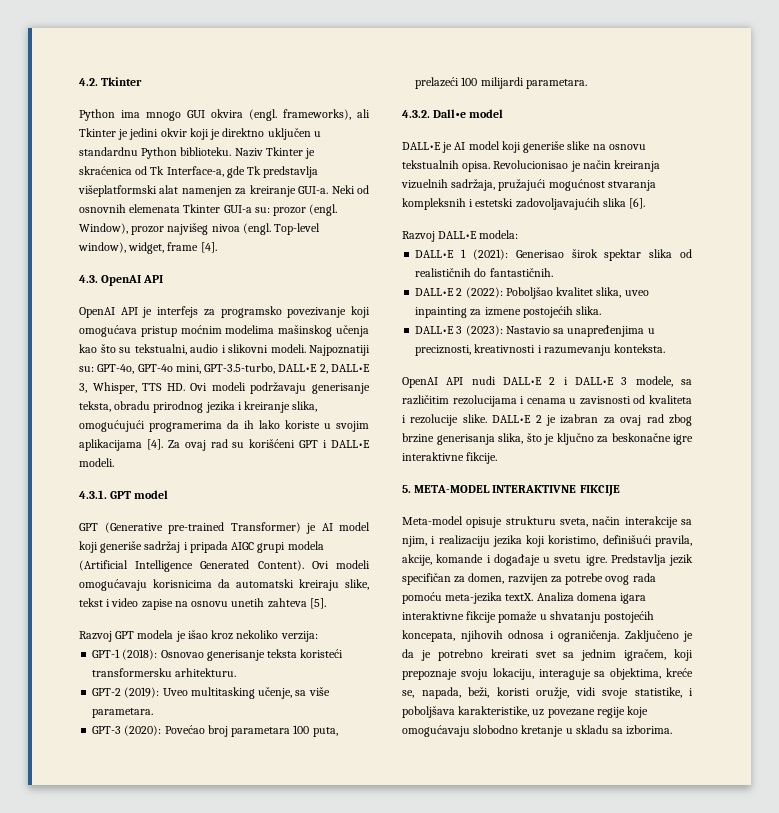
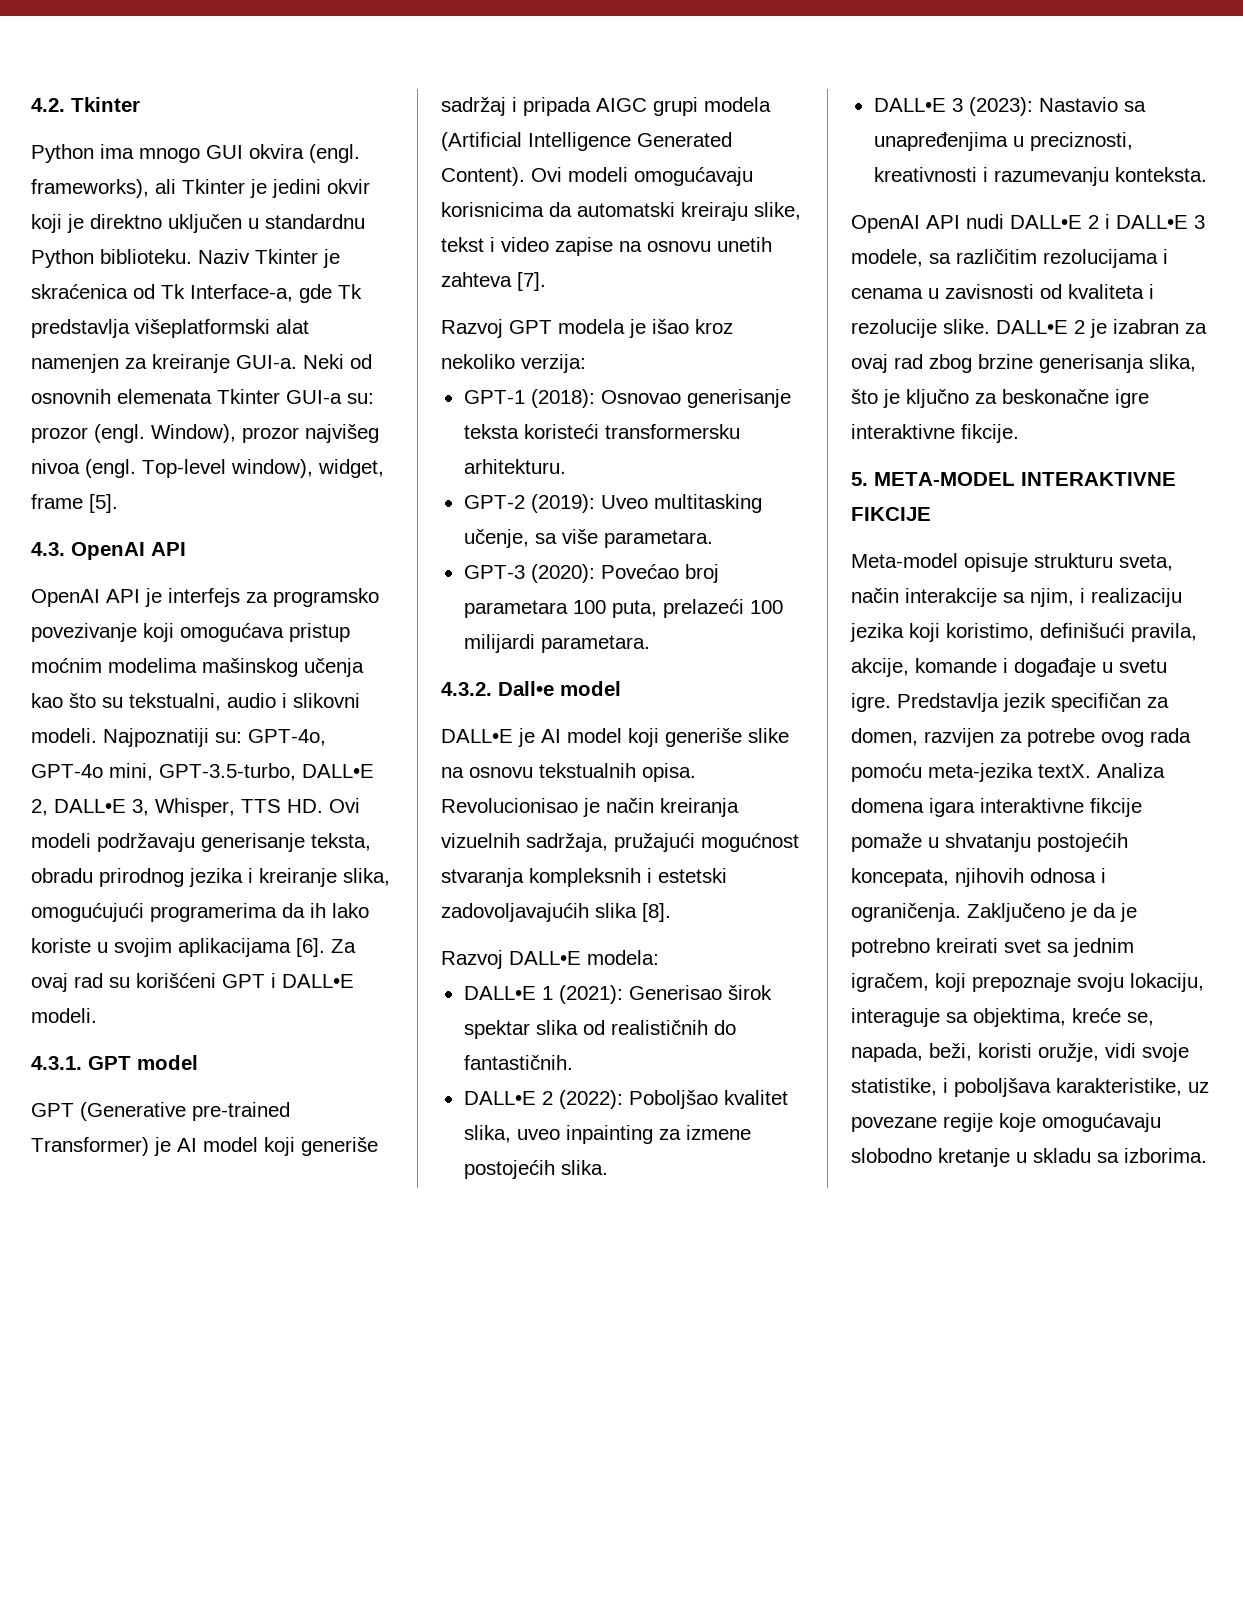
- Top-level window), widget, frame [4].
+ Top-level window), widget, frame [5].
- Najpoznatiji su: GPT-4o, GPT-4o mini, GPT-3.5-turbo, DALL•E 2, DALL•E 3, Whisper, TTS HD. Ovi modeli podržavaju generisanje teksta, obradu prirodnog jezika i kreiranje slika, omogućujući programerima da ih lako koriste u svojim aplikacijama [4].
+ Najpoznatiji su: GPT-4o, GPT-4o mini, GPT-3.5-turbo, DALL•E 2, DALL•E 3, Whisper, TTS HD. Ovi modeli podržavaju generisanje teksta, obradu prirodnog jezika i kreiranje slika, omogućujući programerima da ih lako koriste u svojim aplikacijama [6].
- Ovi modeli omogućavaju korisnicima da automatski kreiraju slike, tekst i video zapise na osnovu unetih zahteva [5].
+ Ovi modeli omogućavaju korisnicima da automatski kreiraju slike, tekst i video zapise na osnovu unetih zahteva [7].
- Revolucionisao je način kreiranja vizuelnih sadržaja, pružajući mogućnost stvaranja kompleksnih i estetski zadovoljavajućih slika [6].
+ Revolucionisao je način kreiranja vizuelnih sadržaja, pružajući mogućnost stvaranja kompleksnih i estetski zadovoljavajućih slika [8].

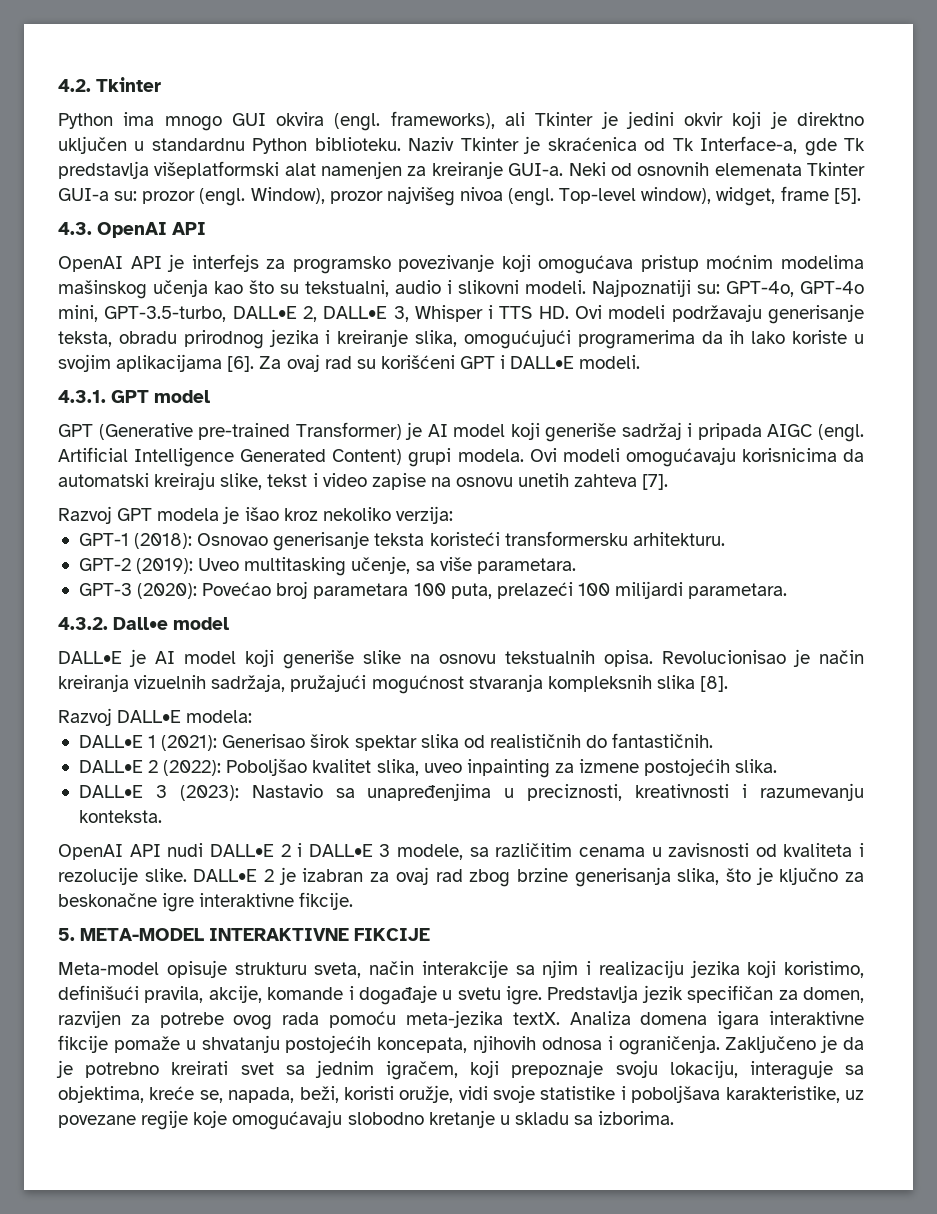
- Najpoznatiji su: GPT-4o, GPT-4o mini, GPT-3.5-turbo, DALL•E 2, DALL•E 3, Whisper, TTS HD. Ovi modeli podržavaju generisanje teksta, obradu prirodnog jezika i kreiranje slika, omogućujući programerima da ih lako koriste u svojim aplikacijama [6].
+ Najpoznatiji su: GPT-4o, GPT-4o mini, GPT-3.5-turbo, DALL•E 2, DALL•E 3, Whisper i TTS HD. Ovi modeli podržavaju generisanje teksta, obradu prirodnog jezika i kreiranje slika, omogućujući programerima da ih lako koriste u svojim aplikacijama [6].
- GPT (Generative pre-trained Transformer) je AI model koji generiše sadržaj i pripada AIGC grupi modela (Artificial Intelligence Generated Content).
+ GPT (Generative pre-trained Transformer) je AI model koji generiše sadržaj i pripada AIGC (engl. Artificial Intelligence Generated Content) grupi modela.
- Revolucionisao je način kreiranja vizuelnih sadržaja, pružajući mogućnost stvaranja kompleksnih i estetski zadovoljavajućih slika [8].
+ Revolucionisao je način kreiranja vizuelnih sadržaja, pružajući mogućnost stvaranja kompleksnih slika [8].
- OpenAI API nudi DALL•E 2 i DALL•E 3 modele, sa različitim rezolucijama i cenama u zavisnosti od kvaliteta i rezolucije slike.
+ OpenAI API nudi DALL•E 2 i DALL•E 3 modele, sa različitim cenama u zavisnosti od kvaliteta i rezolucije slike.
- Meta-model opisuje strukturu sveta, način interakcije sa njim, i realizaciju jezika koji koristimo, definišući pravila, akcije, komande i događaje u svetu igre.
+ Meta-model opisuje strukturu sveta, način interakcije sa njim i realizaciju jezika koji koristimo, definišući pravila, akcije, komande i događaje u svetu igre.
- Zaključeno je da je potrebno kreirati svet sa jednim igračem, koji prepoznaje svoju lokaciju, interaguje sa objektima, kreće se, napada, beži, koristi oružje, vidi svoje statistike, i poboljšava karakteristike, uz povezane regije koje omogućavaju slobodno kretanje u skladu sa izborima.
+ Zaključeno je da je potrebno kreirati svet sa jednim igračem, koji prepoznaje svoju lokaciju, interaguje sa objektima, kreće se, napada, beži, koristi oružje, vidi svoje statistike i poboljšava karakteristike, uz povezane regije koje omogućavaju slobodno kretanje u skladu sa izborima.

